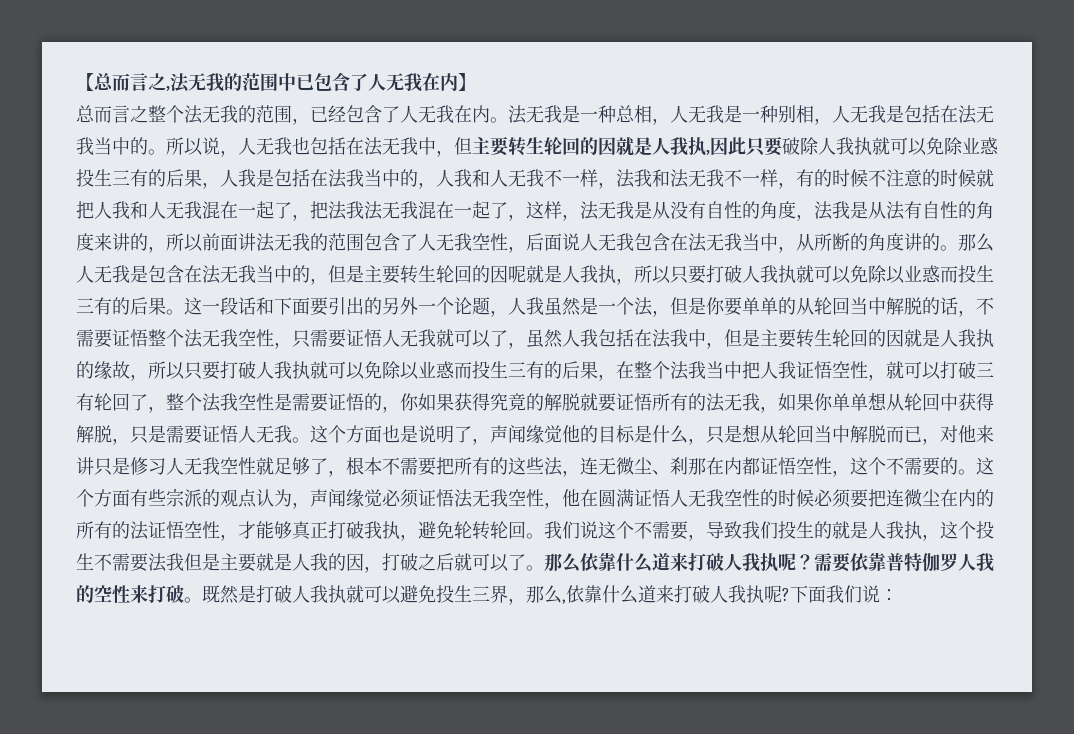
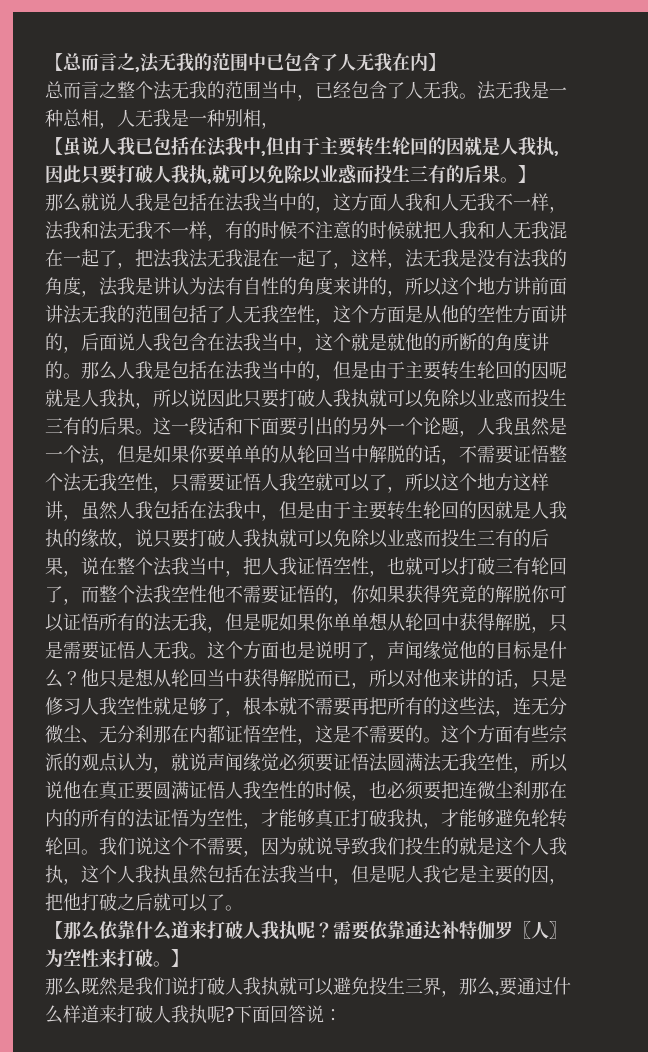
- 总而言之整个法无我的范围，已经包含了人无我在内。
+ 总而言之整个法无我的范围当中，已经包含了人无我。
- 法无我是一种总相，人无我是一种别相，人无我是包括在法无我当中的。所以说，人无我也包括在法无我中，但主要转生轮回的因就是人我执,因此只要破除人我执就可以免除业惑投生三有的后果，人我是包括在法我当中的，人我和人无我不一样，法我和法无我不一样，有的时候不注意的时候就把人我和人无我混在一起了，把法我法无我混在一起了，这样，法无我是从没有自性的角度，法我是从法有自性的角度来讲的，所以前面讲法无我的范围包含了人无我空性，后面说人无我包含在法无我当中，从所断的角度讲的。
+ 法无我是一种总相，人无我是一种别相，
+ 【虽说人我已包括在法我中,但由于主要转生轮回的因就是人我执,因此只要打破人我执,就可以免除以业惑而投生三有的后果。】
+ 那么就说人我是包括在法我当中的，这方面人我和人无我不一样，法我和法无我不一样，有的时候不注意的时候就把人我和人无我混在一起了，把法我法无我混在一起了，这样，法无我是没有法我的角度，法我是讲认为法有自性的角度来讲的，所以这个地方讲前面讲法无我的范围包括了人无我空性，这个方面是从他的空性方面讲的，后面说人我包含在法我当中，这个就是就他的所断的角度讲的。
- 那么人无我是包含在法无我当中的，但是主要转生轮回的因呢就是人我执，所以只要打破人我执就可以免除以业惑而投生三有的后果。
+ 那么人我是包括在法我当中的，但是由于主要转生轮回的因呢就是人我执，所以说因此只要打破人我执就可以免除以业惑而投生三有的后果。
- 这一段话和下面要引出的另外一个论题，人我虽然是一个法，但是你要单单的从轮回当中解脱的话，不需要证悟整个法无我空性，只需要证悟人无我就可以了，虽然人我包括在法我中，但是主要转生轮回的因就是人我执的缘故，所以只要打破人我执就可以免除以业惑而投生三有的后果，在整个法我当中把人我证悟空性，就可以打破三有轮回了，整个法我空性是需要证悟的，你如果获得究竟的解脱就要证悟所有的法无我，如果你单单想从轮回中获得解脱，只是需要证悟人无我。
+ 这一段话和下面要引出的另外一个论题，人我虽然是一个法，但是如果你要单单的从轮回当中解脱的话，不需要证悟整个法无我空性，只需要证悟人我空就可以了，所以这个地方这样讲，虽然人我包括在法我中，但是由于主要转生轮回的因就是人我执的缘故，说只要打破人我执就可以免除以业惑而投生三有的后果，说在整个法我当中，把人我证悟空性，也就可以打破三有轮回了，而整个法我空性他不需要证悟的，你如果获得究竟的解脱你可以证悟所有的法无我，但是呢如果你单单想从轮回中获得解脱，只是需要证悟人无我。
- 这个方面也是说明了，声闻缘觉他的目标是什么，只是想从轮回当中解脱而已，对他来讲只是修习人无我空性就足够了，根本不需要把所有的这些法，连无微尘、刹那在内都证悟空性，这个不需要的。
+ 这个方面也是说明了，声闻缘觉他的目标是什么？他只是想从轮回当中获得解脱而已，所以对他来讲的话，只是修习人我空性就足够了，根本就不需要再把所有的这些法，连无分微尘、无分刹那在内都证悟空性，这是不需要的。
- 这个方面有些宗派的观点认为，声闻缘觉必须证悟法无我空性，他在圆满证悟人无我空性的时候必须要把连微尘在内的所有的法证悟空性，才能够真正打破我执，避免轮转轮回。
+ 这个方面有些宗派的观点认为，就说声闻缘觉必须要证悟法圆满法无我空性，所以说他在真正要圆满证悟人我空性的时候，也必须要把连微尘刹那在内的所有的法证悟为空性，才能够真正打破我执，才能够避免轮转轮回。
- 我们说这个不需要，导致我们投生的就是人我执，这个投生不需要法我但是主要就是人我的因，打破之后就可以了。那么依靠什么道来打破人我执呢？
+ 我们说这个不需要，因为就说导致我们投生的就是这个人我执，这个人我执虽然包括在法我当中，但是呢人我它是主要的因，把他打破之后就可以了。
+ 【那么依靠什么道来打破人我执呢？
- 需要依靠普特伽罗人我的空性来打破。既然是打破人我执就可以避免投生三界，那么,依靠什么道来打破人我执呢?
+ 需要依靠通达补特伽罗〖人〗为空性来打破。】
+ 那么既然是我们说打破人我执就可以避免投生三界，那么,要通过什么样道来打破人我执呢?
- 下面我们说：
+ 下面回答说：

